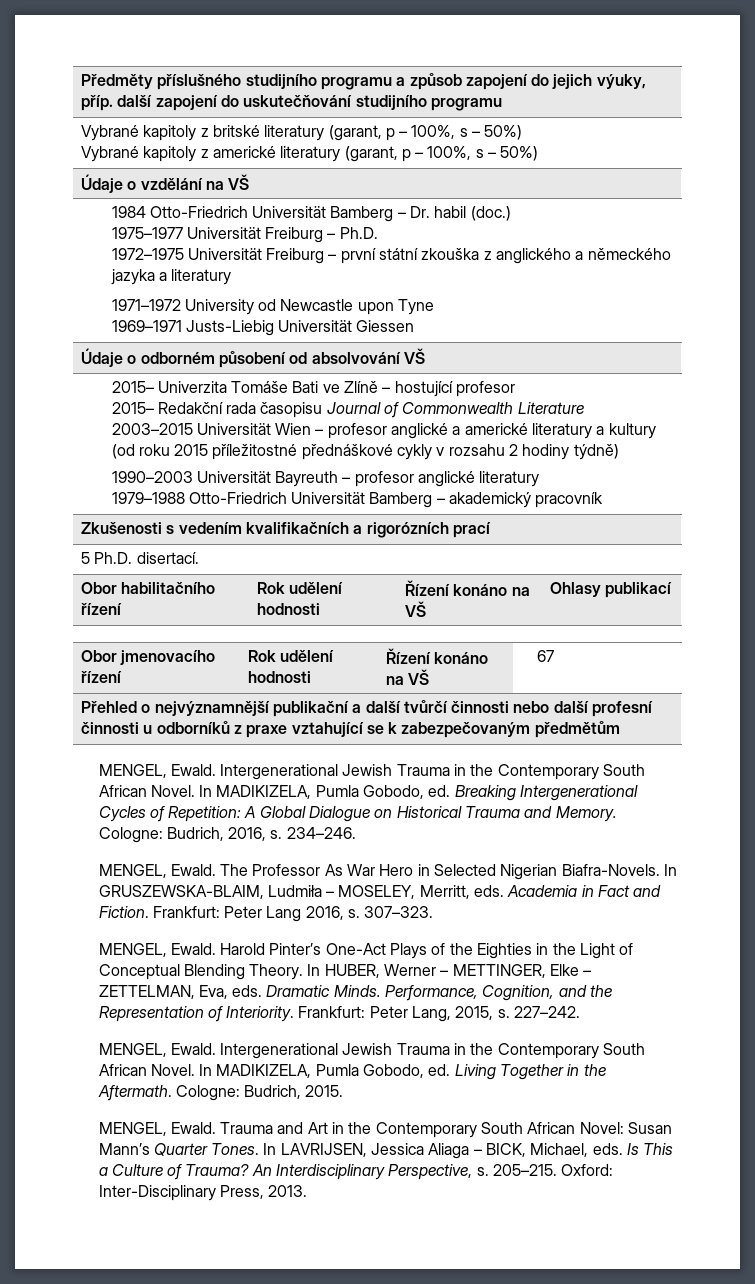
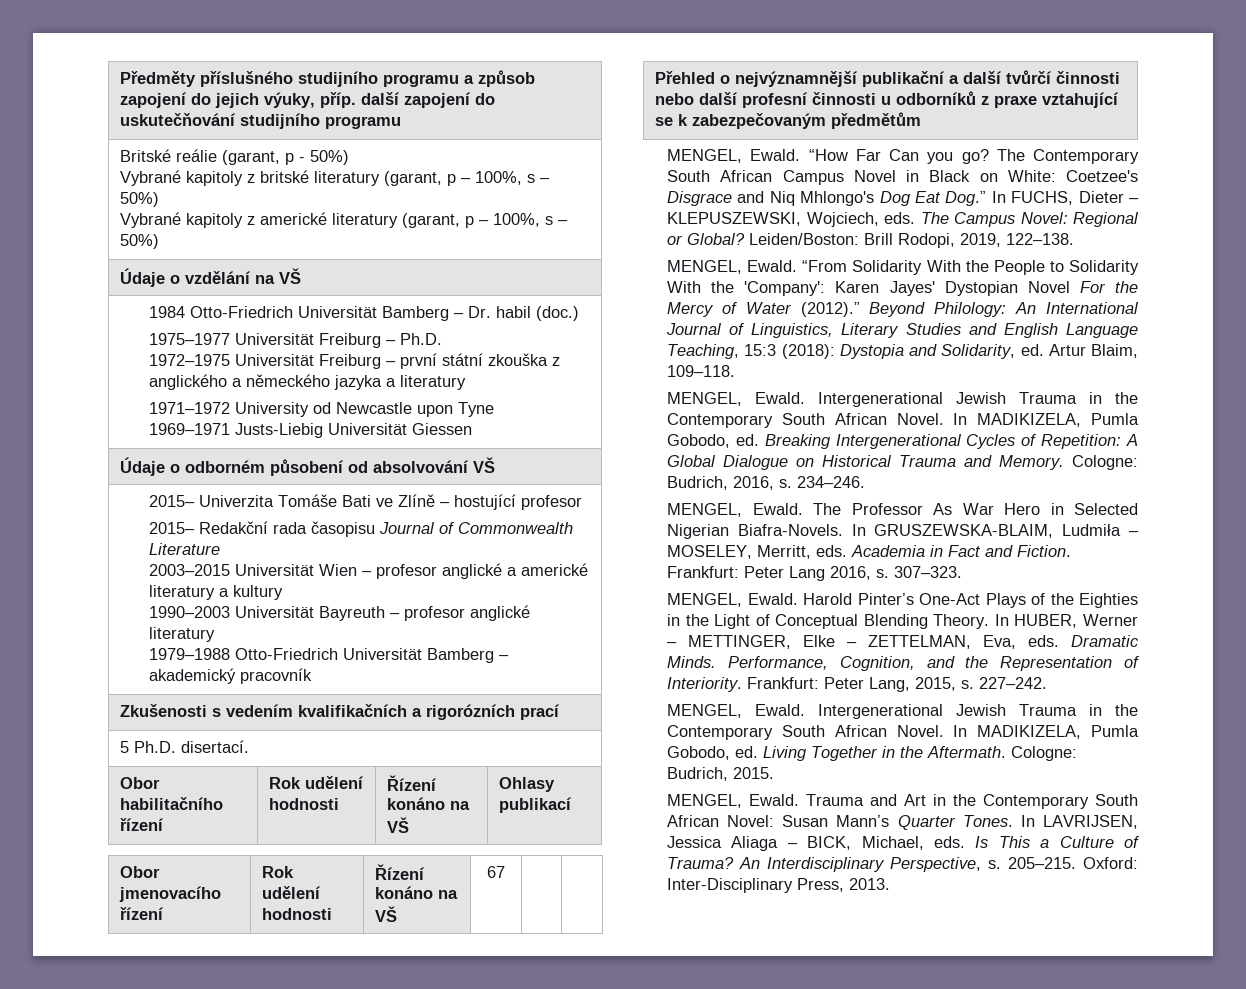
+ Britské reálie (garant, p - 50%)
- 2003–2015 Universität Wien – profesor anglické a americké literatury a kultury (od roku 2015 příležitostné přednáškové cykly v rozsahu 2 hodiny týdně)
+ 2003–2015 Universität Wien – profesor anglické a americké literatury a kultury
+ MENGEL, Ewald. “How Far Can you go? The Contemporary South African Campus Novel in Black on White: Coetzee's Disgrace and Niq Mhlongo's Dog Eat Dog.” In FUCHS, Dieter – KLEPUSZEWSKI, Wojciech, eds. The Campus Novel: Regional or Global? Leiden/Boston: Brill Rodopi, 2019, 122–138.
+ MENGEL, Ewald. “From Solidarity With the People to Solidarity With the 'Company': Karen Jayes' Dystopian Novel For the Mercy of Water (2012).” Beyond Philology: An International Journal of Linguistics, Literary Studies and English Language Teaching, 15:3 (2018): Dystopia and Solidarity, ed. Artur Blaim, 109–118.

